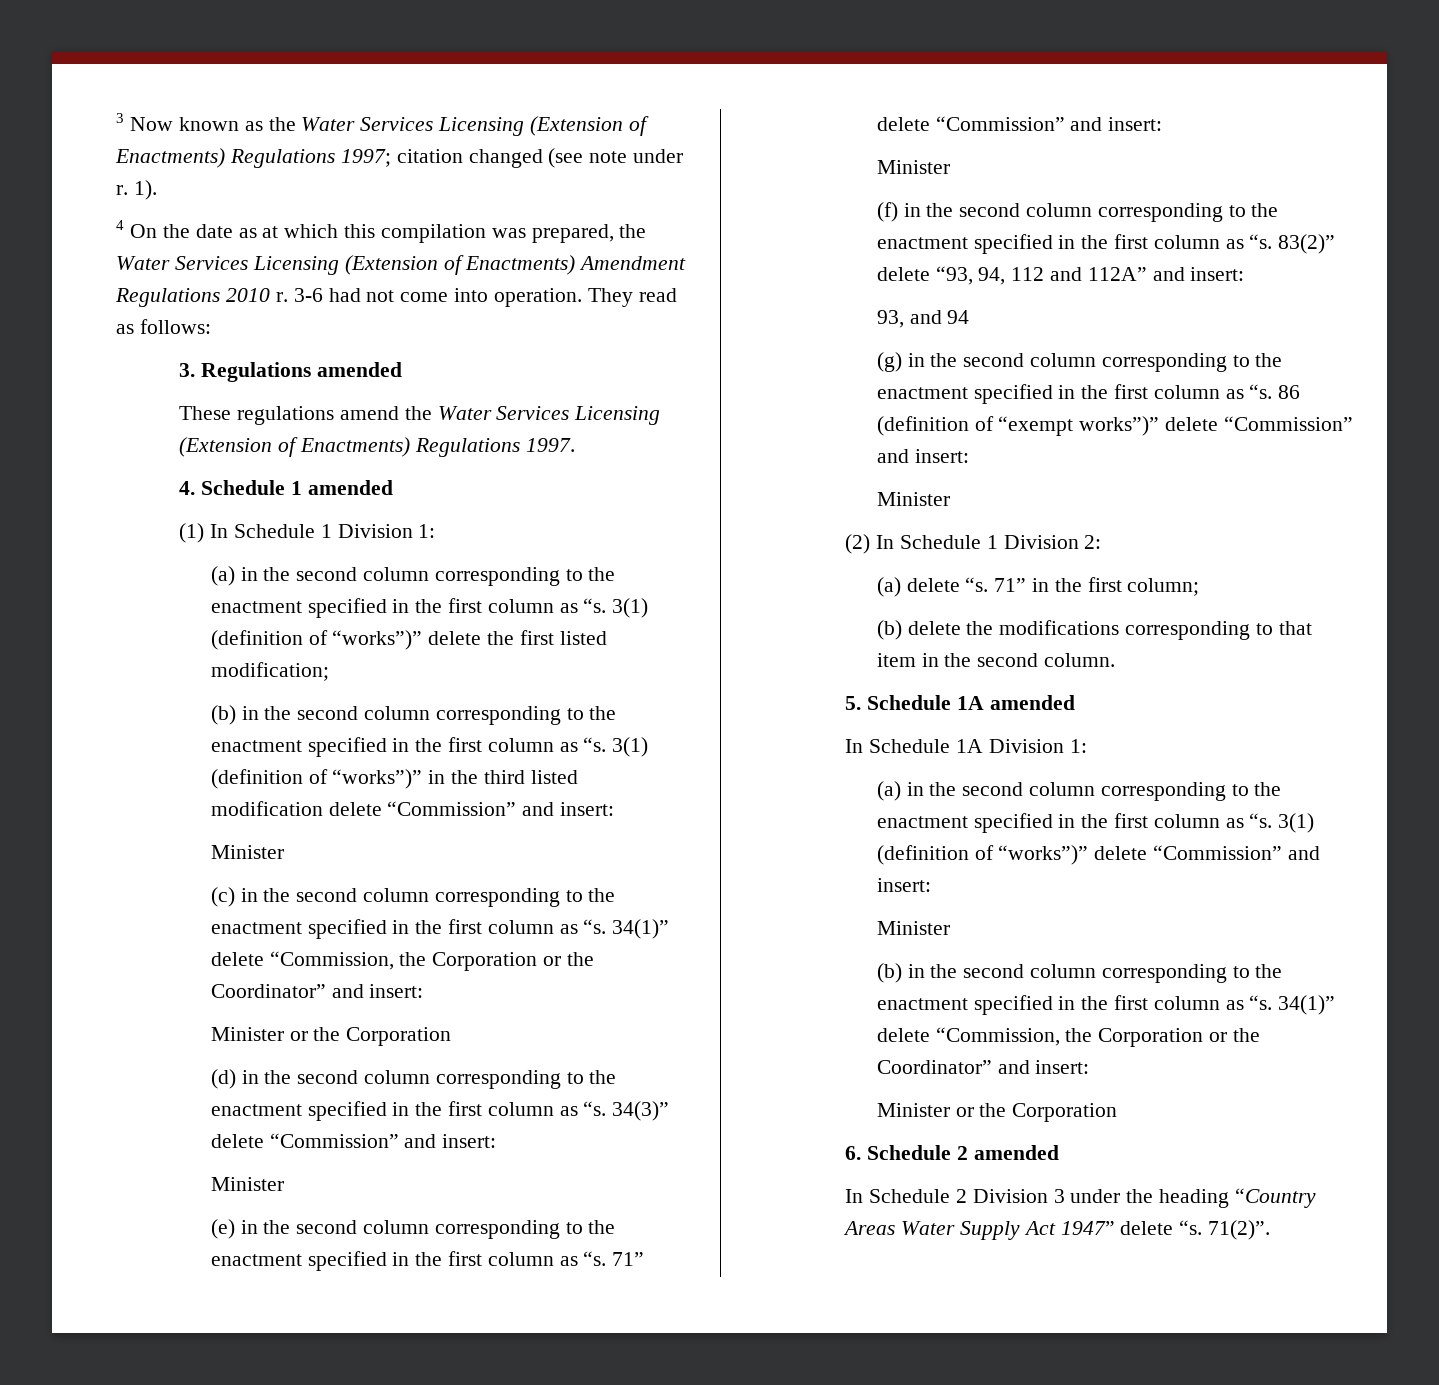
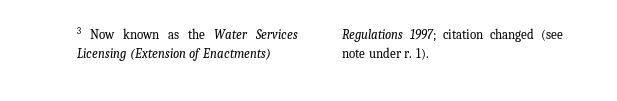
- 4 On the date as at which this compilation was prepared, the Water Services Licensing (Extension of Enactments) Amendment Regulations 2010 r. 3-6 had not come into operation. They read as follows:
- 3. Regulations amended
- These regulations amend the Water Services Licensing (Extension of Enactments) Regulations 1997.
- 4. Schedule 1 amended
- (1) In Schedule 1 Division 1:
- (a) in the second column corresponding to the enactment specified in the first column as “s. 3(1) (definition of “works”)” delete the first listed modification;
- (b) in the second column corresponding to the enactment specified in the first column as “s. 3(1) (definition of “works”)” in the third listed modification delete “Commission” and insert:
- Minister
- (c) in the second column corresponding to the enactment specified in the first column as “s. 34(1)” delete “Commission, the Corporation or the Coordinator” and insert:
- Minister or the Corporation
- (d) in the second column corresponding to the enactment specified in the first column as “s. 34(3)” delete “Commission” and insert:
- Minister
- (e) in the second column corresponding to the enactment specified in the first column as “s. 71” delete “Commission” and insert:
- Minister
- (f) in the second column corresponding to the enactment specified in the first column as “s. 83(2)” delete “93, 94, 112 and 112A” and insert:
- 93, and 94
- (g) in the second column corresponding to the enactment specified in the first column as “s. 86 (definition of “exempt works”)” delete “Commission” and insert:
- Minister
- (2) In Schedule 1 Division 2:
- (a) delete “s. 71” in the first column;
- (b) delete the modifications corresponding to that item in the second column.
- 5. Schedule 1A amended
- In Schedule 1A Division 1:
- (a) in the second column corresponding to the enactment specified in the first column as “s. 3(1) (definition of “works”)” delete “Commission” and insert:
- Minister
- (b) in the second column corresponding to the enactment specified in the first column as “s. 34(1)” delete “Commission, the Corporation or the Coordinator” and insert:
- Minister or the Corporation
- 6. Schedule 2 amended
- In Schedule 2 Division 3 under the heading “Country Areas Water Supply Act 1947” delete “s. 71(2)”.

